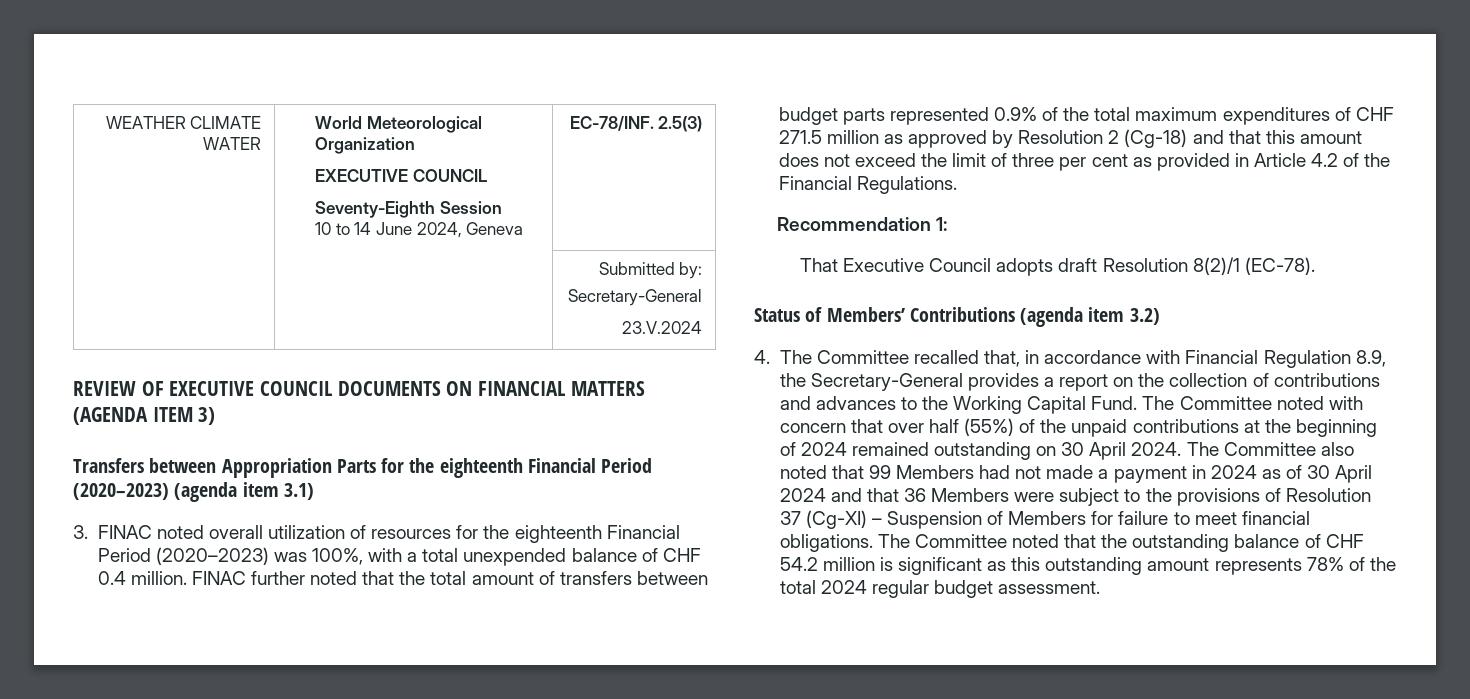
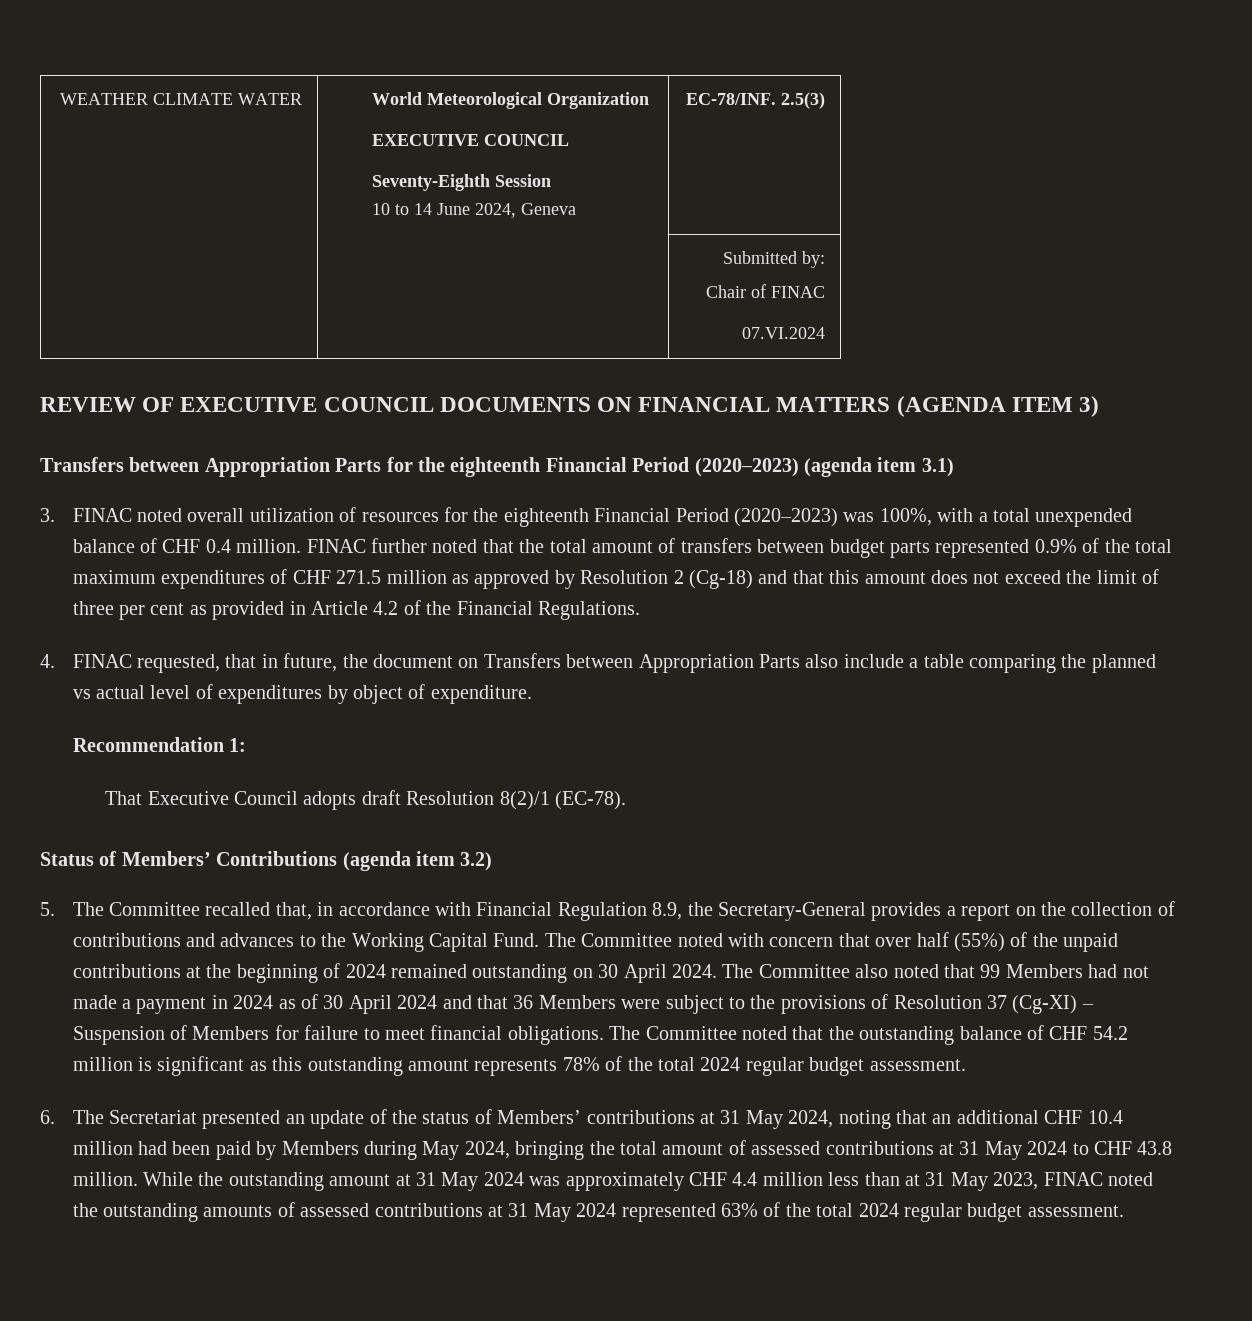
  | | Submitted by:
- Secretary-General
- 23.V.2024
+ Chair of FINAC
+ 07.VI.2024
+ 4. FINAC requested, that in future, the document on Transfers between Appropriation Parts also include a table comparing the planned vs actual level of expenditures by object of expenditure.
- 4. The Committee recalled that, in accordance with Financial Regulation 8.9, the Secretary-General provides a report on the collection of contributions and advances to the Working Capital Fund.
+ 5. The Committee recalled that, in accordance with Financial Regulation 8.9, the Secretary-General provides a report on the collection of contributions and advances to the Working Capital Fund.
+ 6. The Secretariat presented an update of the status of Members’ contributions at 31 May 2024, noting that an additional CHF 10.4 million had been paid by Members during May 2024, bringing the total amount of assessed contributions at 31 May 2024 to CHF 43.8 million. While the outstanding amount at 31 May 2024 was approximately CHF 4.4 million less than at 31 May 2023, FINAC noted the outstanding amounts of assessed contributions at 31 May 2024 represented 63% of the total 2024 regular budget assessment.

